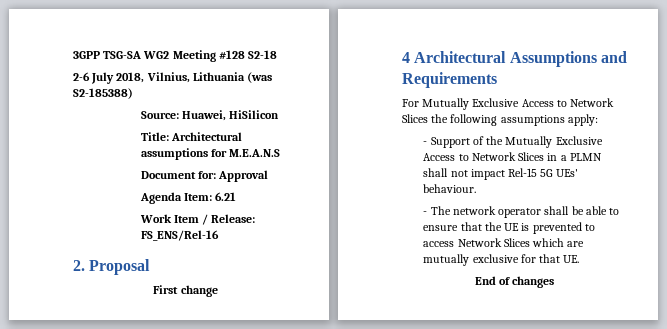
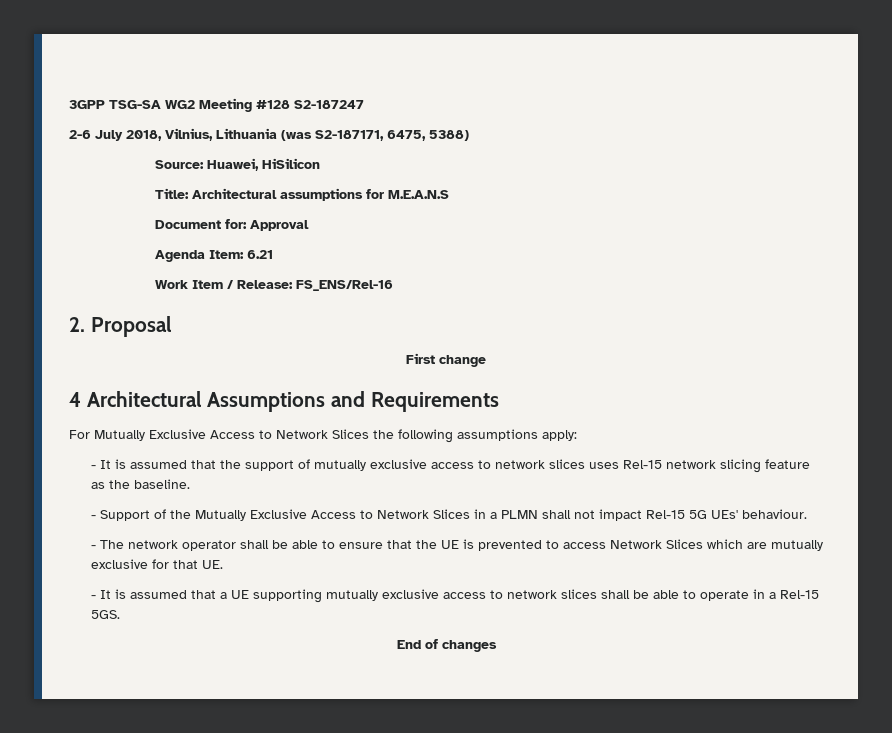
- 3GPP TSG-SA WG2 Meeting #128 S2-18
+ 3GPP TSG-SA WG2 Meeting #128 S2-187247
- 2-6 July 2018, Vilnius, Lithuania (was S2-185388)
+ 2-6 July 2018, Vilnius, Lithuania (was S2-187171, 6475, 5388)
+ - It is assumed that the support of mutually exclusive access to network slices uses Rel-15 network slicing feature as the baseline.
+ - It is assumed that a UE supporting mutually exclusive access to network slices shall be able to operate in a Rel-15 5GS.

